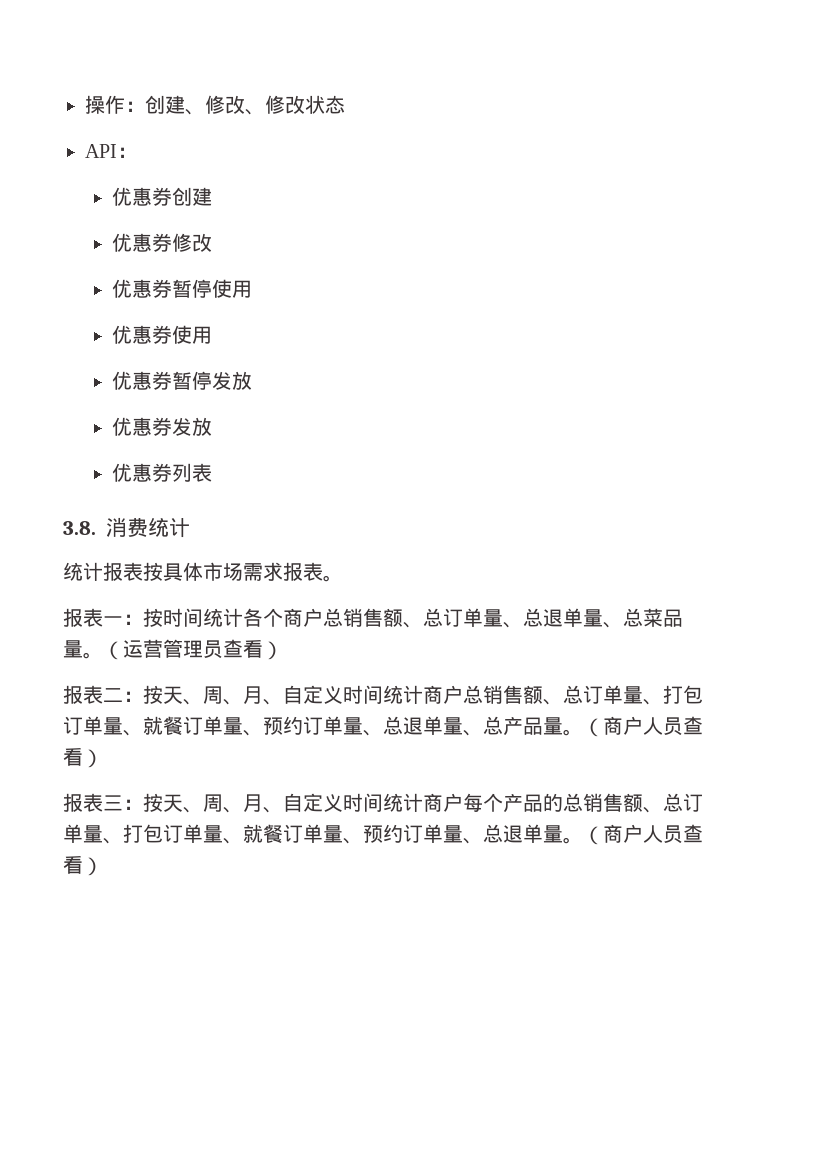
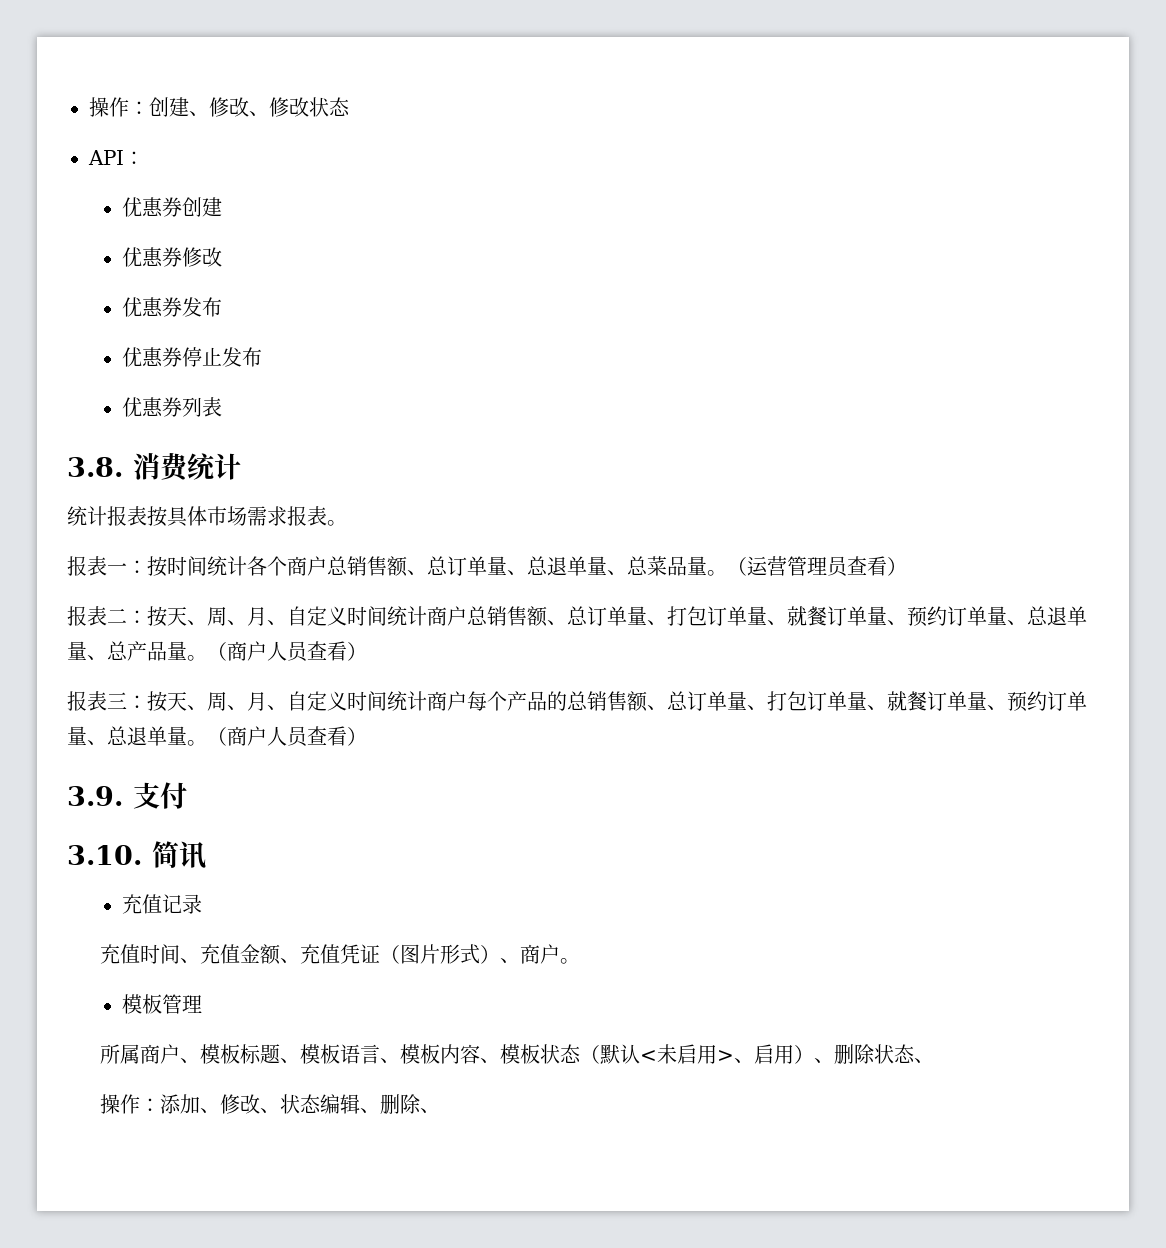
- 优惠券暂停使用
- 优惠券使用
- 优惠券暂停发放
- 优惠券发放
+ 优惠券发布
+ 优惠券停止发布
+ 3.9.支付
+ 3.10.简讯
+ 充值记录
+ 充值时间、充值金额、充值凭证（图片形式）、商户。
+ 模板管理
+ 所属商户、模板标题、模板语言、模板内容、模板状态（默认<未启用>、启用）、删除状态、
+ 操作：添加、修改、状态编辑、删除、

